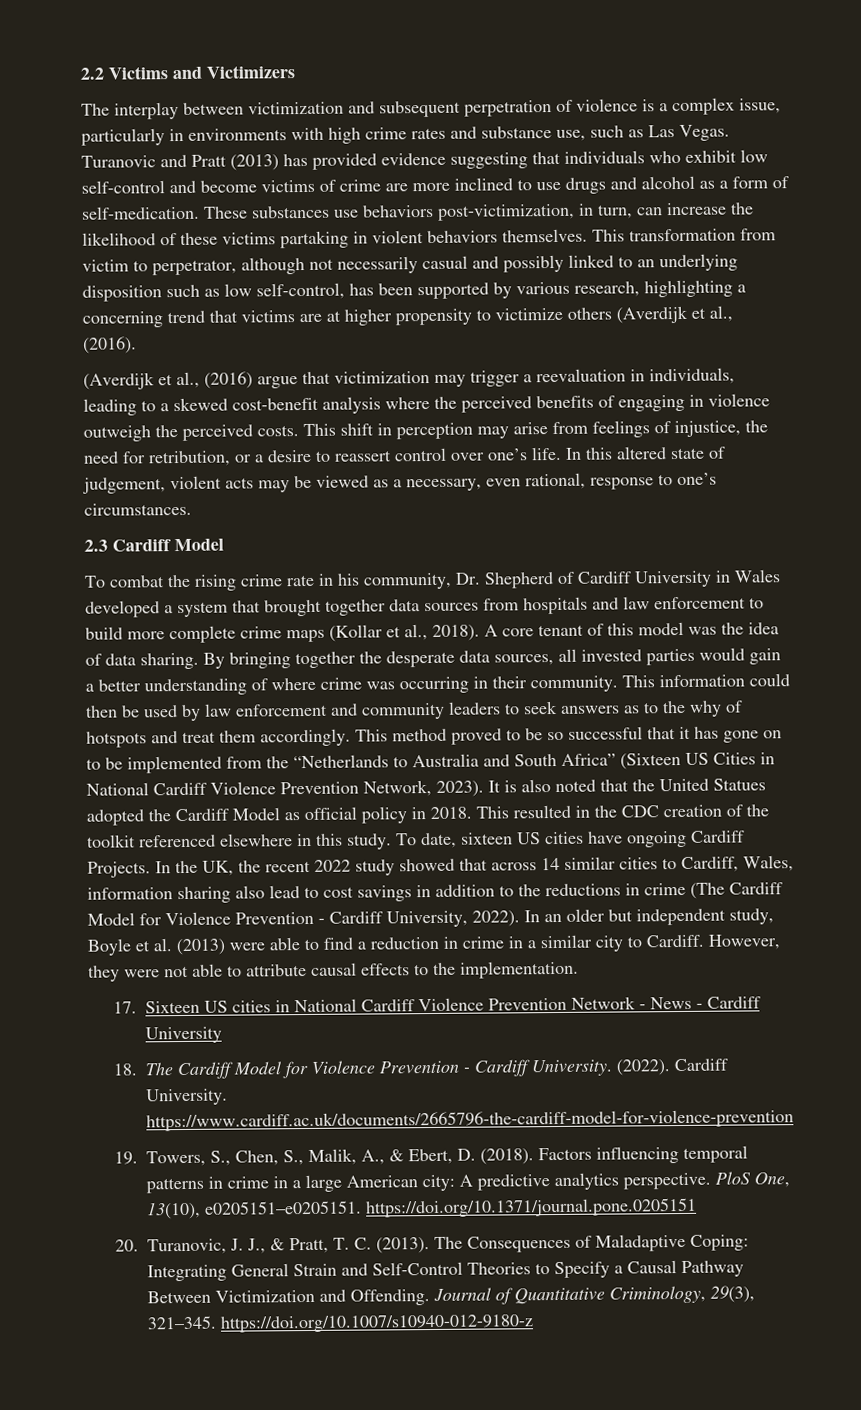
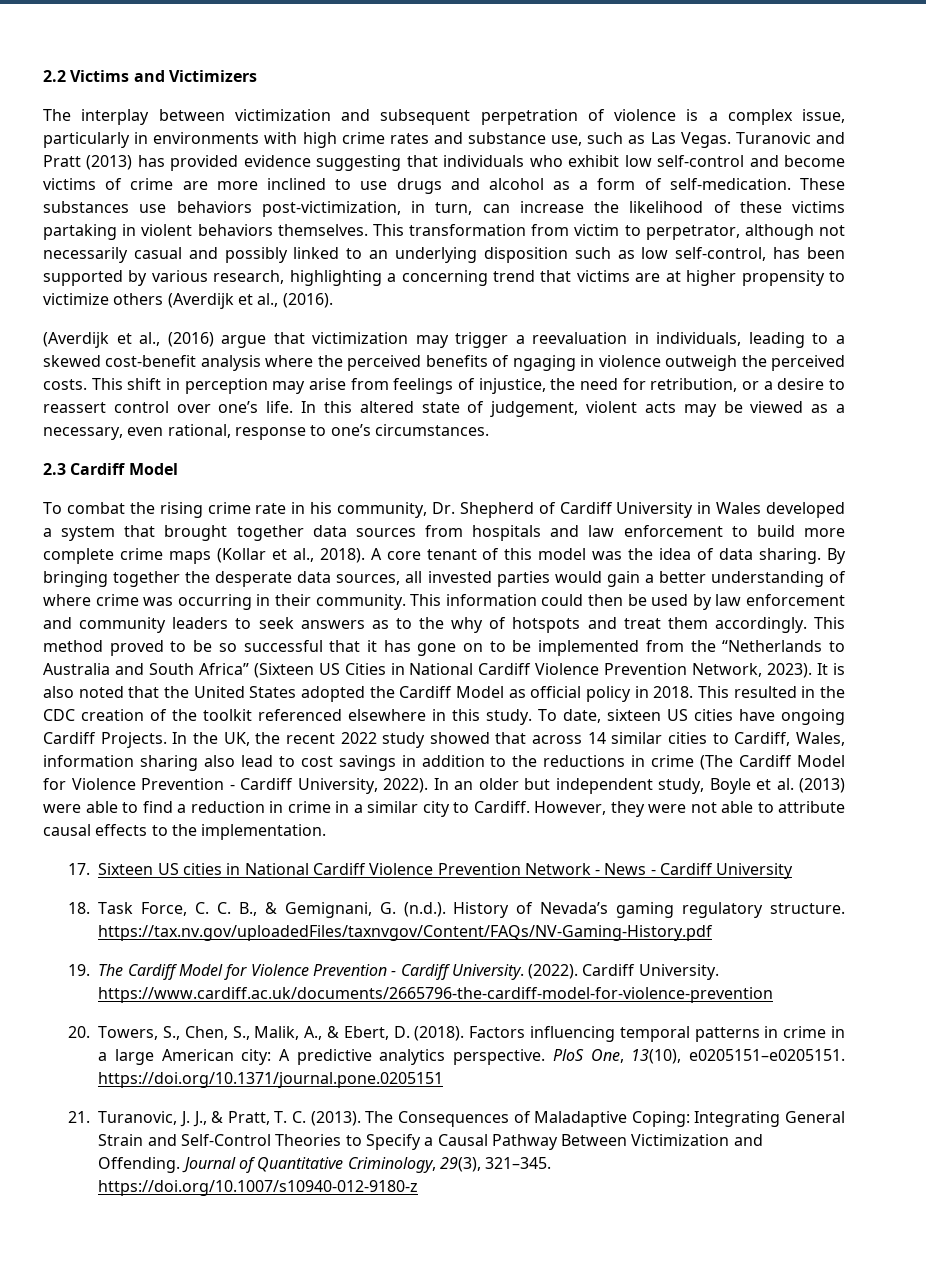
- (Averdijk et al., (2016) argue that victimization may trigger a reevaluation in individuals, leading to a skewed cost-benefit analysis where the perceived benefits of engaging in violence outweigh the perceived costs.
+ (Averdijk et al., (2016) argue that victimization may trigger a reevaluation in individuals, leading to a skewed cost-benefit analysis where the perceived benefits of ngaging in violence outweigh the perceived costs.
- It is also noted that the United Statues adopted the Cardiff Model as official policy in 2018.
+ It is also noted that the United States adopted the Cardiff Model as official policy in 2018.
- 18. The Cardiff Model for Violence Prevention - Cardiff University.
+ 18. Task Force, C. C. B., & Gemignani, G. (n.d.). History of Nevada’s gaming regulatory structure. https://tax.nv.gov/uploadedFiles/taxnvgov/Content/FAQs/NV-Gaming-History.pdf
+ 19. The Cardiff Model for Violence Prevention - Cardiff University.
- 19. Towers, S., Chen, S., Malik, A., & Ebert, D. (2018).
+ 20. Towers, S., Chen, S., Malik, A., & Ebert, D. (2018).
- 20. Turanovic, J. J., & Pratt, T. C. (2013).
+ 21. Turanovic, J. J., & Pratt, T. C. (2013).

